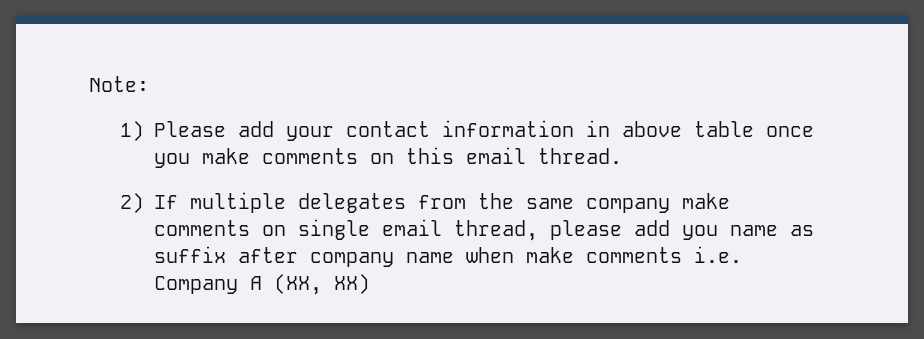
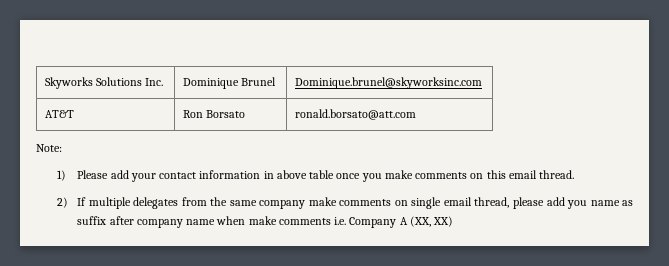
+ Skyworks Solutions Inc. | Dominique Brunel | Dominique.brunel@skyworksinc.com
+ AT&T | Ron Borsato | ronald.borsato@att.com

